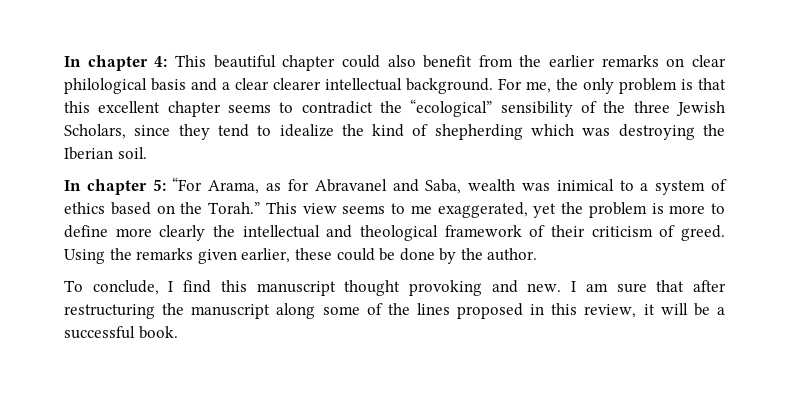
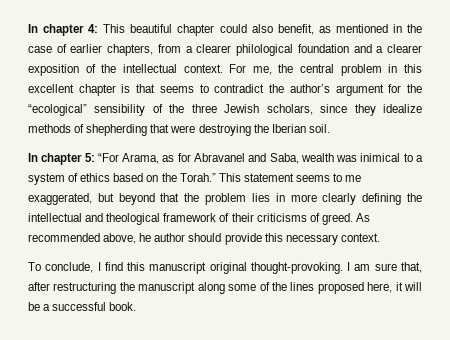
- In chapter 4: This beautiful chapter could also benefit from the earlier remarks on clear philological basis and a clear clearer intellectual background. For me, the only problem is that this excellent chapter seems to contradict the “ecological” sensibility of the three Jewish Scholars, since they tend to idealize the kind of shepherding which was destroying the Iberian soil.
+ In chapter 4: This beautiful chapter could also benefit, as mentioned in the case of earlier chapters, from a clearer philological foundation and a clearer exposition of the intellectual context. For me, the central problem in this excellent chapter is that seems to contradict the author’s argument for the “ecological” sensibility of the three Jewish scholars, since they idealize methods of shepherding that were destroying the Iberian soil.
- This view seems to me exaggerated, yet the problem is more to define more clearly the intellectual and theological framework of their criticism of greed.
+ This statement seems to me exaggerated, but beyond that the problem lies in more clearly defining the intellectual and theological framework of their criticisms of greed.
- Using the remarks given earlier, these could be done by the author.
+ As recommended above, he author should provide this necessary context.
- To conclude, I find this manuscript thought provoking and new.
+ To conclude, I find this manuscript original thought-provoking.
- I am sure that after restructuring the manuscript along some of the lines proposed in this review, it will be a successful book.
+ I am sure that, after restructuring the manuscript along some of the lines proposed here, it will be a successful book.

